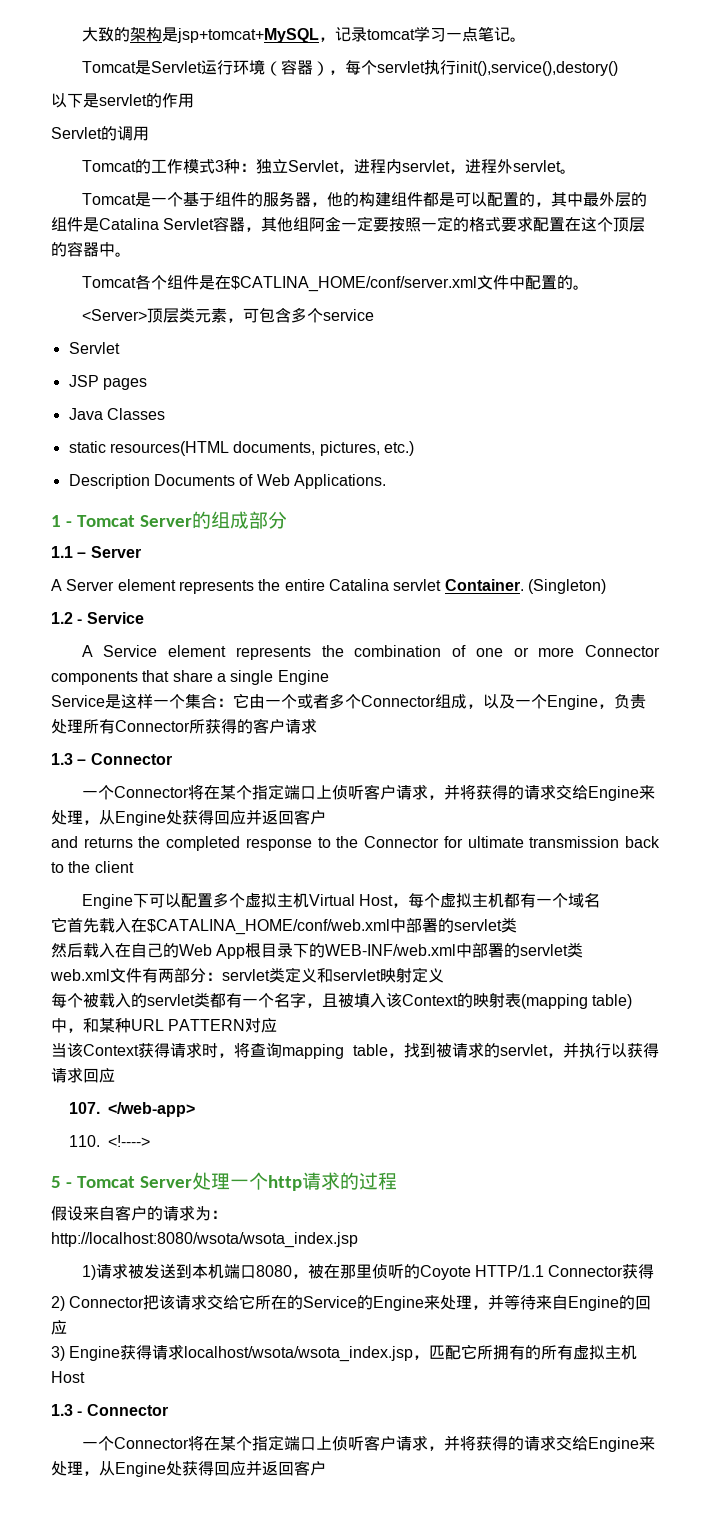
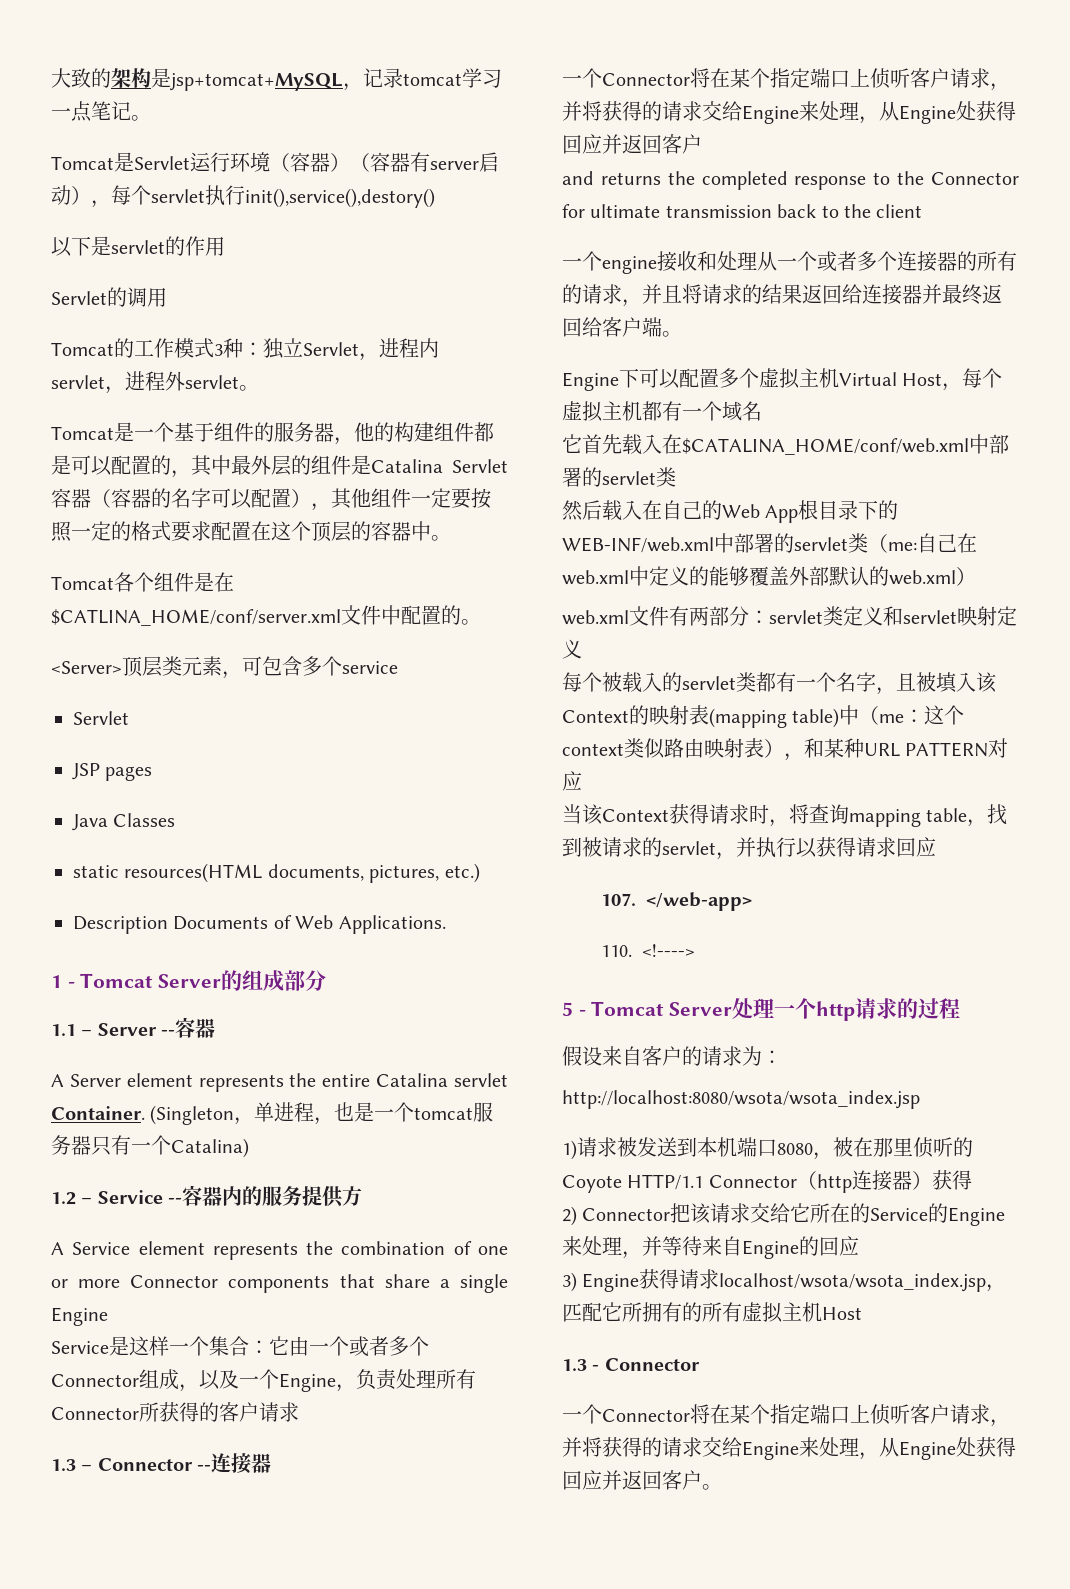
- Tomcat是Servlet运行环境（容器），每个servlet执行init(),service(),destory()
+ Tomcat是Servlet运行环境（容器）（容器有server启动），每个servlet执行init(),service(),destory()
- Tomcat是一个基于组件的服务器，他的构建组件都是可以配置的，其中最外层的组件是Catalina Servlet容器，其他组阿金一定要按照一定的格式要求配置在这个顶层的容器中。
+ Tomcat是一个基于组件的服务器，他的构建组件都是可以配置的，其中最外层的组件是Catalina Servlet容器（容器的名字可以配置），其他组件一定要按照一定的格式要求配置在这个顶层的容器中。
- 1.1 – Server
+ 1.1 – Server --容器
- (Singleton)
- 1.2 - Service
+ (Singleton，单进程，也是一个tomcat服务器只有一个Catalina)
+ 1.2 – Service --容器内的服务提供方
  Service是这样一个集合：它由一个或者多个Connector组成，以及一个Engine，负责处理所有Connector所获得的客户请求
- 1.3 – Connector
+ 1.3 – Connector --连接器
+ 一个engine接收和处理从一个或者多个连接器的所有的请求，并且将请求的结果返回给连接器并最终返回给客户端。
- 然后载入在自己的Web App根目录下的WEB-INF/web.xml中部署的servlet类
+ 然后载入在自己的Web App根目录下的WEB-INF/web.xml中部署的servlet类（me:自己在web.xml中定义的能够覆盖外部默认的web.xml）
- 每个被载入的servlet类都有一个名字，且被填入该Context的映射表(mapping table)中，和某种URL PATTERN对应
+ 每个被载入的servlet类都有一个名字，且被填入该Context的映射表(mapping table)中（me：这个context类似路由映射表），和某种URL PATTERN对应
- 1)请求被发送到本机端口8080，被在那里侦听的Coyote HTTP/1.1 Connector获得
+ 1)请求被发送到本机端口8080，被在那里侦听的Coyote HTTP/1.1 Connector（http连接器）获得
  3) Engine获得请求localhost/wsota/wsota_index.jsp，匹配它所拥有的所有虚拟主机Host
  1.3 - Connector
- 一个Connector将在某个指定端口上侦听客户请求，并将获得的请求交给Engine来处理，从Engine处获得回应并返回客户
+ 一个Connector将在某个指定端口上侦听客户请求，并将获得的请求交给Engine来处理，从Engine处获得回应并返回客户。

